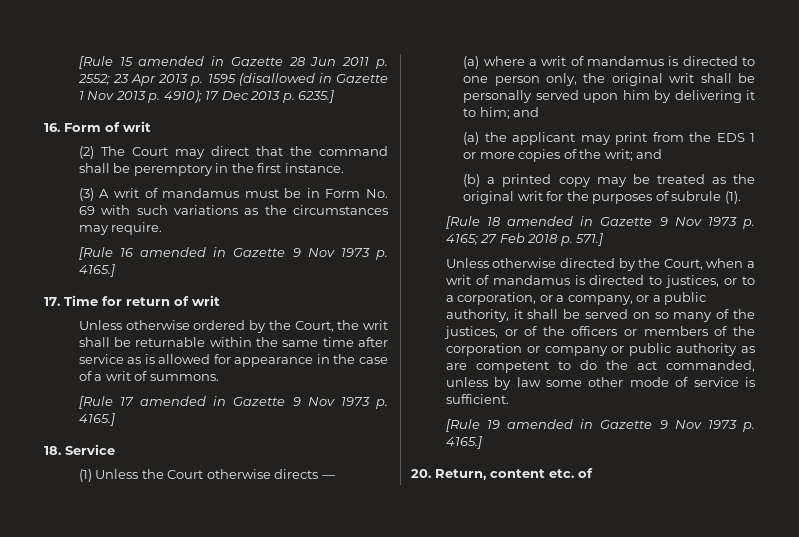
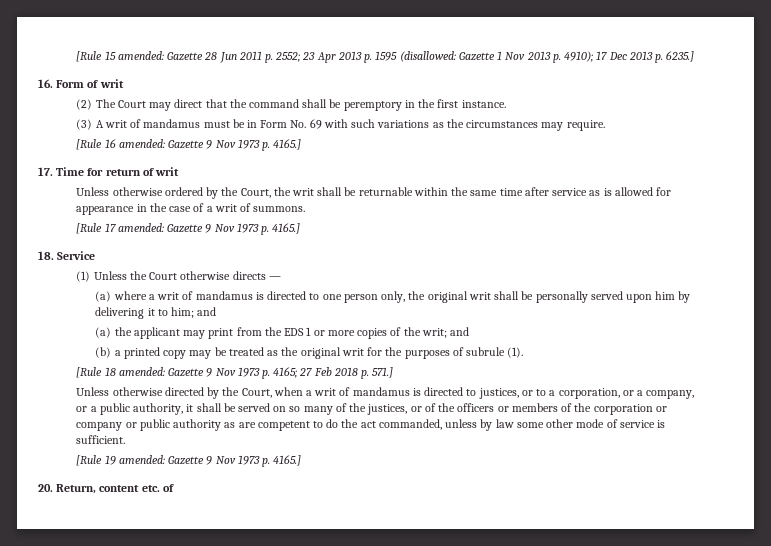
- [Rule 15 amended in Gazette 28 Jun 2011 p. 2552; 23 Apr 2013 p. 1595 (disallowed in Gazette 1 Nov 2013 p. 4910); 17 Dec 2013 p. 6235.]
+ [Rule 15 amended: Gazette 28 Jun 2011 p. 2552; 23 Apr 2013 p. 1595 (disallowed: Gazette 1 Nov 2013 p. 4910); 17 Dec 2013 p. 6235.]
- [Rule 16 amended in Gazette 9 Nov 1973 p. 4165.]
+ [Rule 16 amended: Gazette 9 Nov 1973 p. 4165.]
- [Rule 17 amended in Gazette 9 Nov 1973 p. 4165.]
+ [Rule 17 amended: Gazette 9 Nov 1973 p. 4165.]
- [Rule 18 amended in Gazette 9 Nov 1973 p. 4165; 27 Feb 2018 p. 571.]
+ [Rule 18 amended: Gazette 9 Nov 1973 p. 4165; 27 Feb 2018 p. 571.]
- [Rule 19 amended in Gazette 9 Nov 1973 p. 4165.]
+ [Rule 19 amended: Gazette 9 Nov 1973 p. 4165.]

